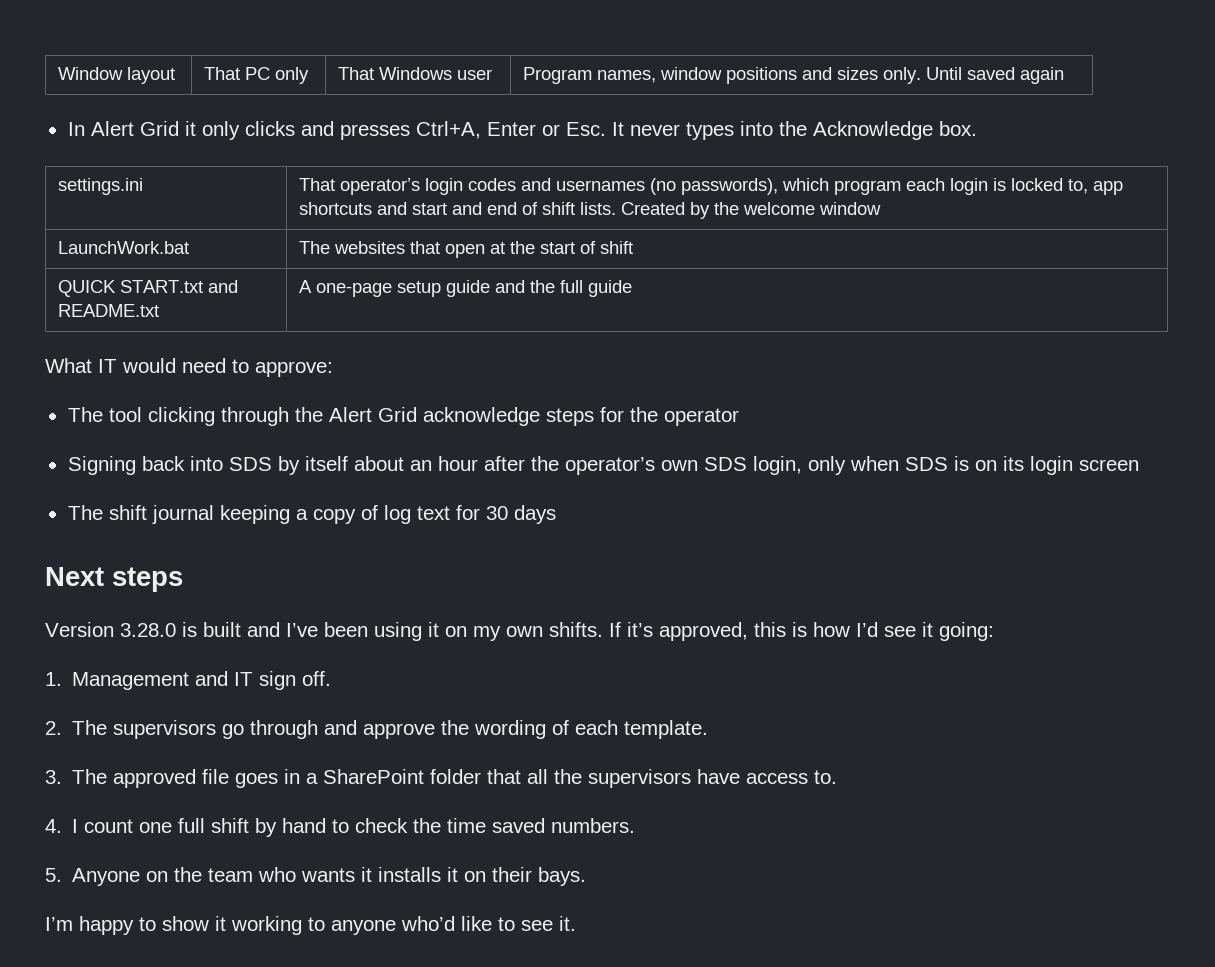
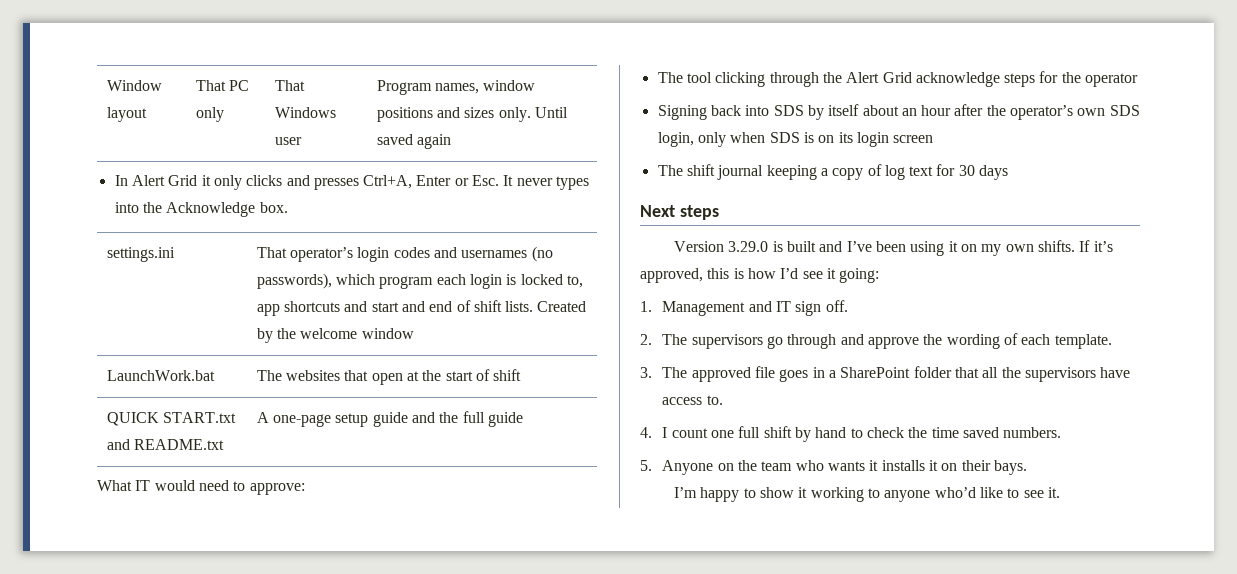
- Version 3.28.0 is built and I’ve been using it on my own shifts.
+ Version 3.29.0 is built and I’ve been using it on my own shifts.

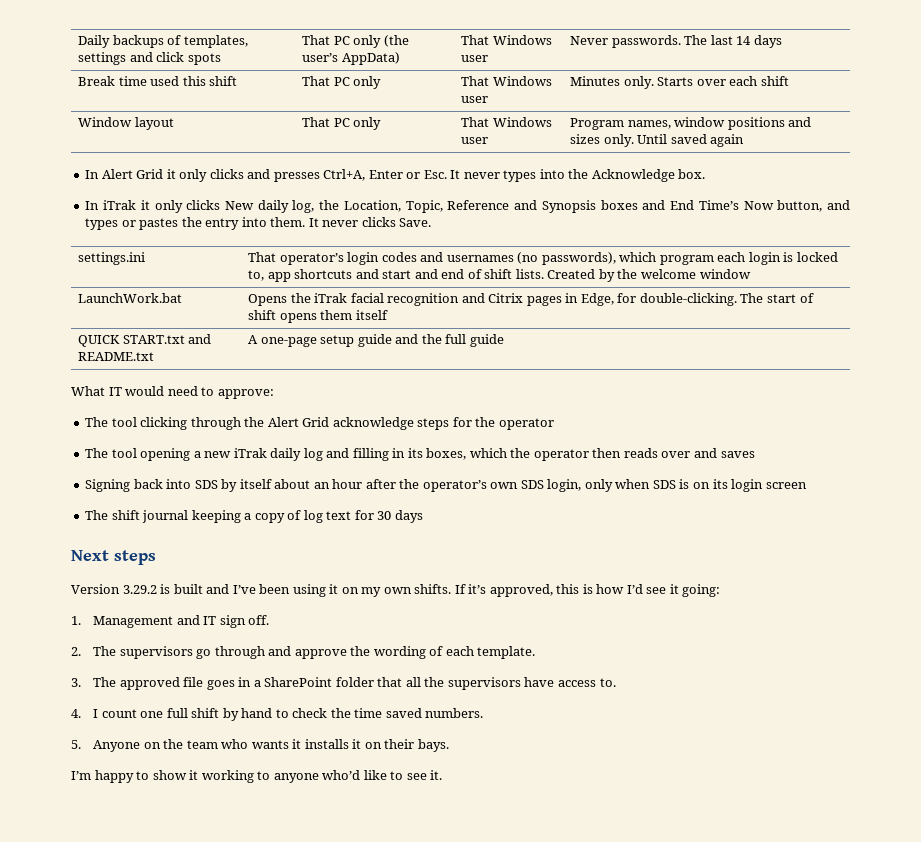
+ Daily backups of templates, settings and click spots | That PC only (the user’s AppData) | That Windows user | Never passwords. The last 14 days
+ Break time used this shift | That PC only | That Windows user | Minutes only. Starts over each shift
+ In iTrak it only clicks New daily log, the Location, Topic, Reference and Synopsis boxes and End Time’s Now button, and types or pastes the entry into them. It never clicks Save.
- LaunchWork.bat | The websites that open at the start of shift
+ LaunchWork.bat | Opens the iTrak facial recognition and Citrix pages in Edge, for double-clicking. The start of shift opens them itself
+ The tool opening a new iTrak daily log and filling in its boxes, which the operator then reads over and saves
- Version 3.29.0 is built and I’ve been using it on my own shifts.
+ Version 3.29.2 is built and I’ve been using it on my own shifts.

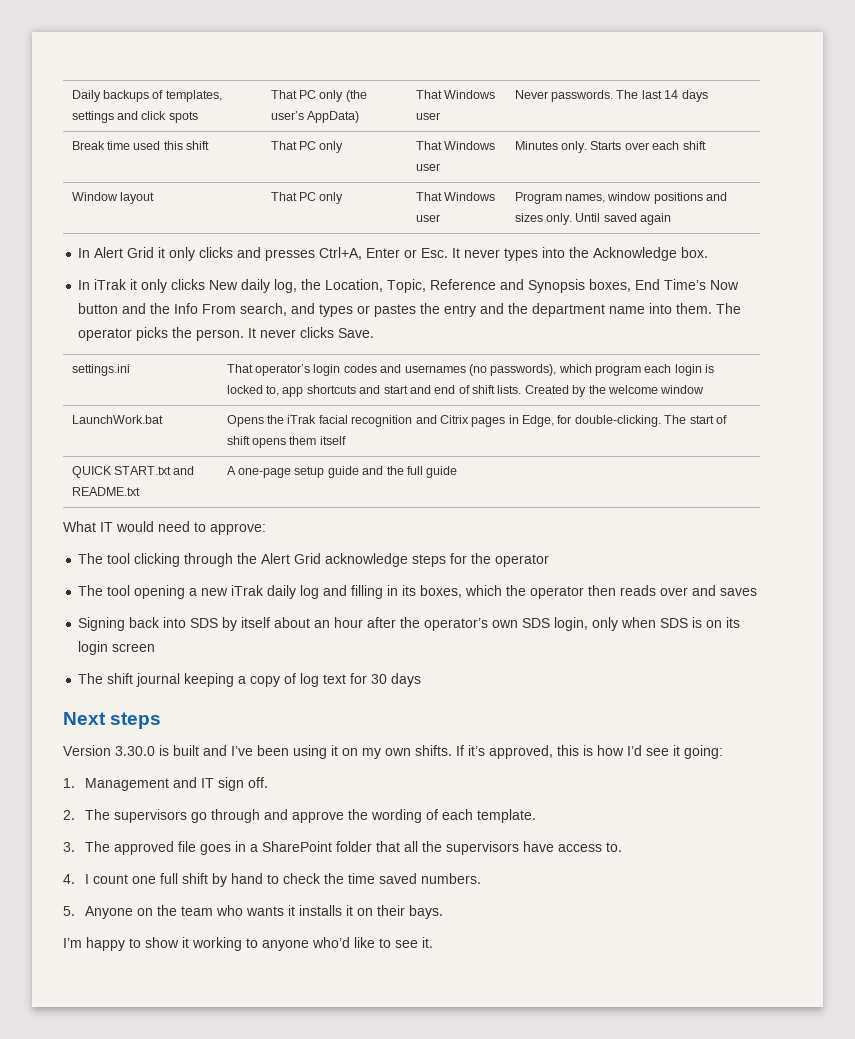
- In iTrak it only clicks New daily log, the Location, Topic, Reference and Synopsis boxes and End Time’s Now button, and types or pastes the entry into them.
+ In iTrak it only clicks New daily log, the Location, Topic, Reference and Synopsis boxes, End Time’s Now button and the Info From search, and types or pastes the entry and the department name into them. The operator picks the person.
- Version 3.29.2 is built and I’ve been using it on my own shifts.
+ Version 3.30.0 is built and I’ve been using it on my own shifts.

